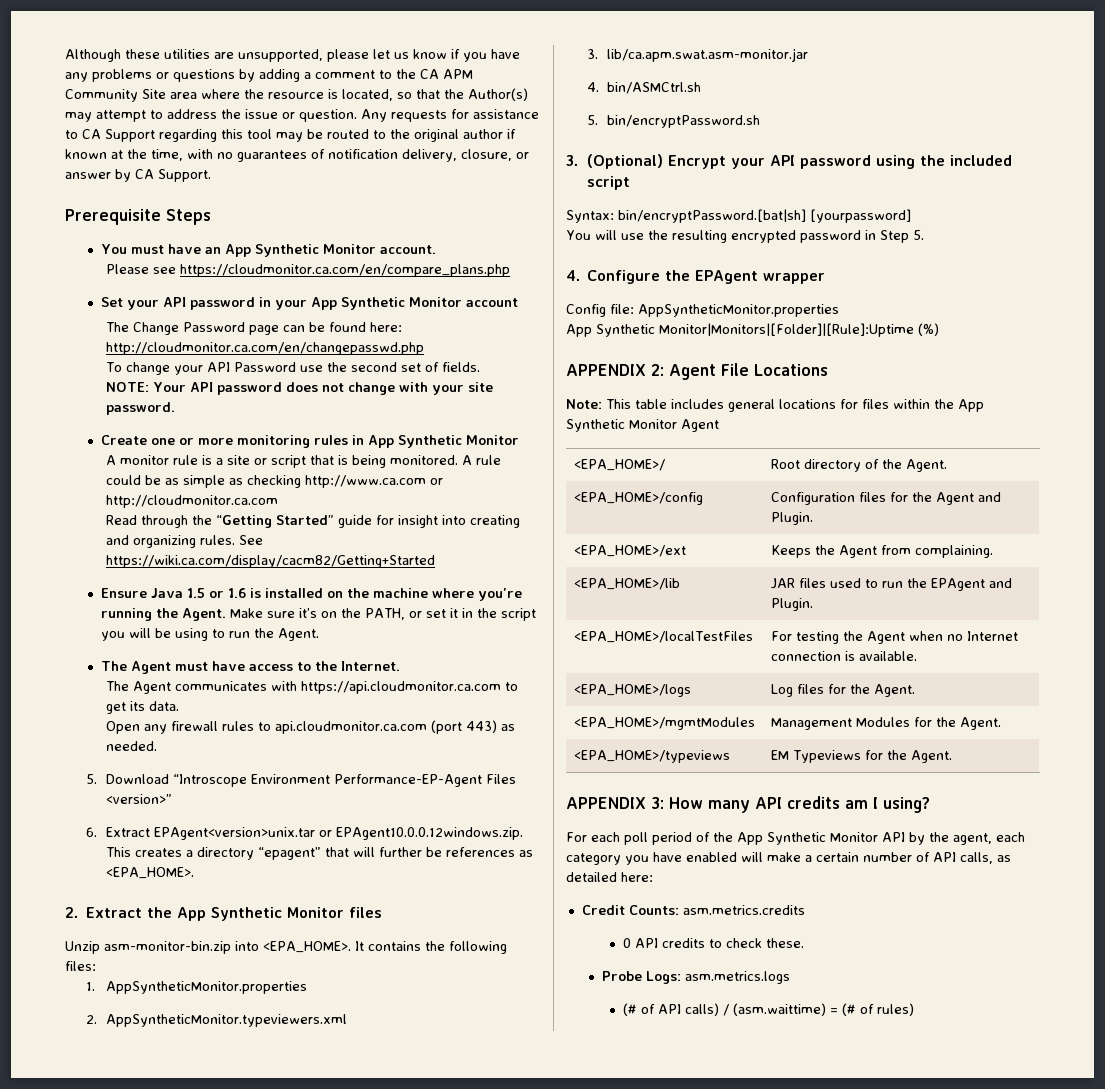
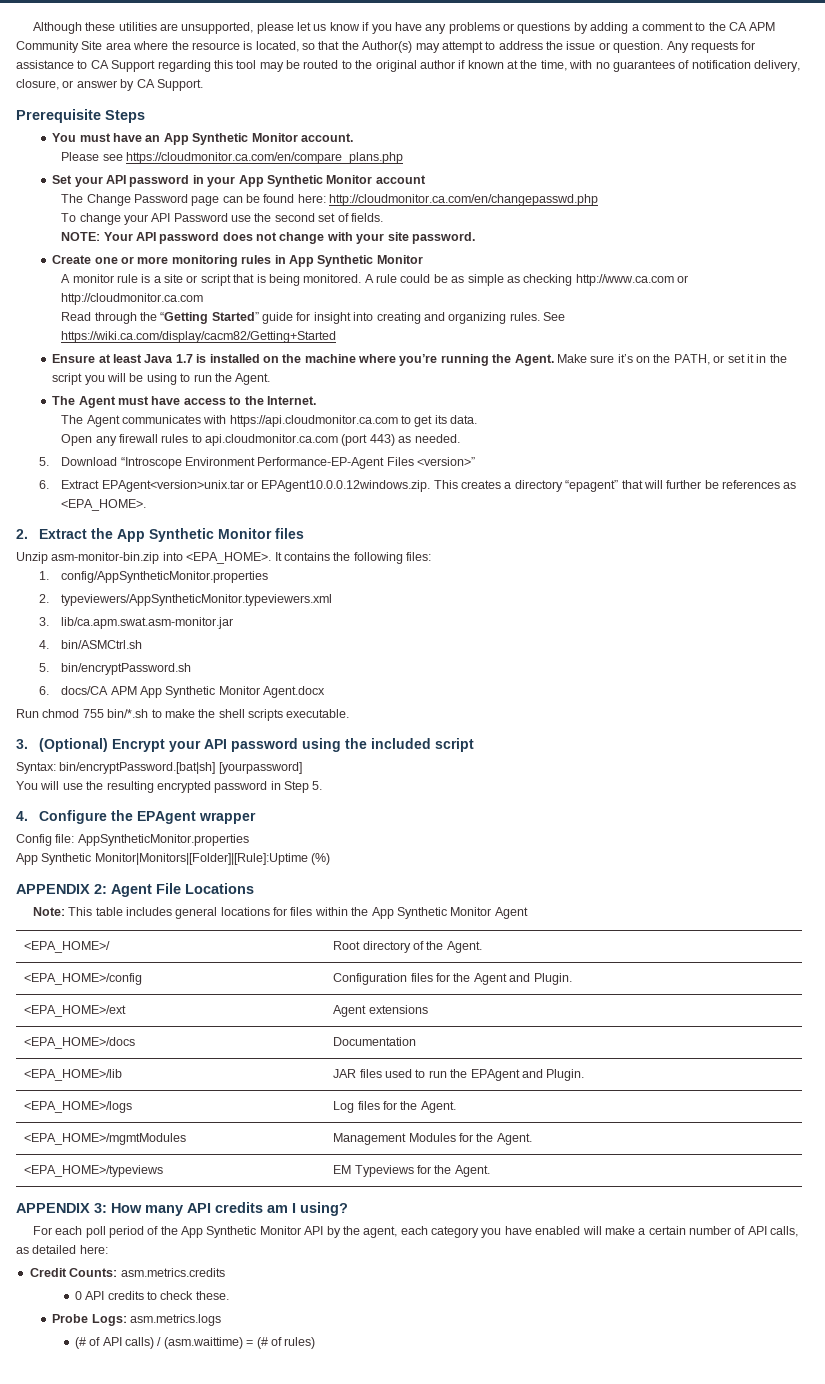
- Ensure Java 1.5 or 1.6 is installed on the machine where you’re running the Agent.
+ Ensure at least Java 1.7 is installed on the machine where you’re running the Agent.
- 1. AppSyntheticMonitor.properties
- 2. AppSyntheticMonitor.typeviewers.xml
+ 1. config/AppSyntheticMonitor.properties
+ 2. typeviewers/AppSyntheticMonitor.typeviewers.xml
+ 6. docs/CA APM App Synthetic Monitor Agent.docx
+ Run chmod 755 bin/*.sh to make the shell scripts executable.
- <EPA_HOME>/ext | Keeps the Agent from complaining.
+ <EPA_HOME>/ext | Agent extensions
+ <EPA_HOME>/docs | Documentation
- <EPA_HOME>/localTestFiles | For testing the Agent when no Internet connection is available.

